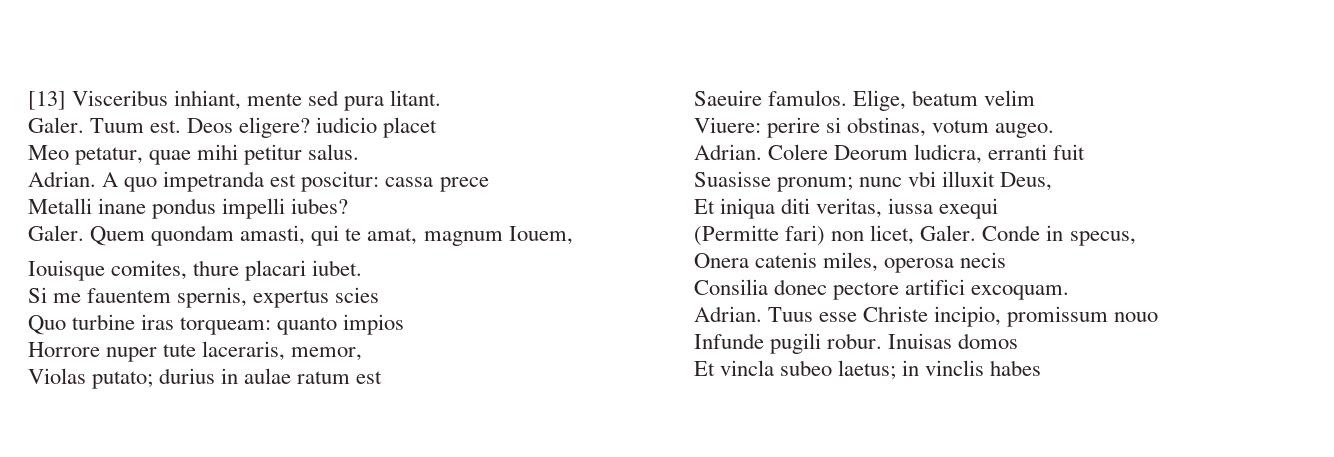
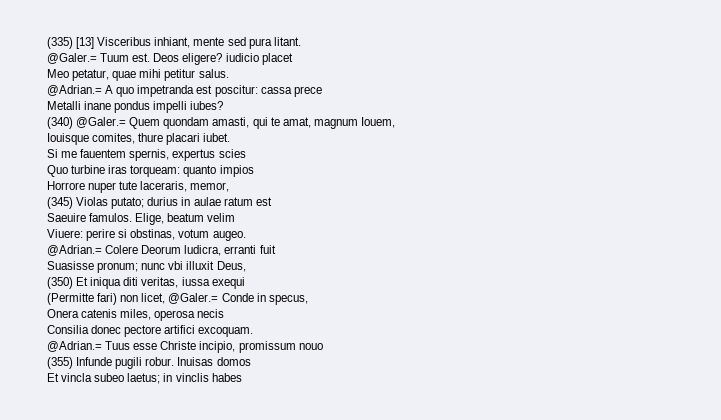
- [13] Visceribus inhiant, mente sed pura litant.
+ (335) [13] Visceribus inhiant, mente sed pura litant.
- Galer. Tuum est.
+ @Galer.= Tuum est.
- Adrian. A quo impetranda est poscitur: cassa prece
+ @Adrian.= A quo impetranda est poscitur: cassa prece
- Galer. Quem quondam amasti, qui te amat, magnum Iouem,
+ (340) @Galer.= Quem quondam amasti, qui te amat, magnum Iouem,
- Violas putato; durius in aulae ratum est
+ (345) Violas putato; durius in aulae ratum est
- Adrian. Colere Deorum ludicra, erranti fuit
+ @Adrian.= Colere Deorum ludicra, erranti fuit
- Et iniqua diti veritas, iussa exequi
+ (350) Et iniqua diti veritas, iussa exequi
- (Permitte fari) non licet, Galer. Conde in specus,
+ (Permitte fari) non licet, @Galer.= Conde in specus,
- Adrian. Tuus esse Christe incipio, promissum nouo
+ @Adrian.= Tuus esse Christe incipio, promissum nouo
- Infunde pugili robur.
+ (355) Infunde pugili robur.

